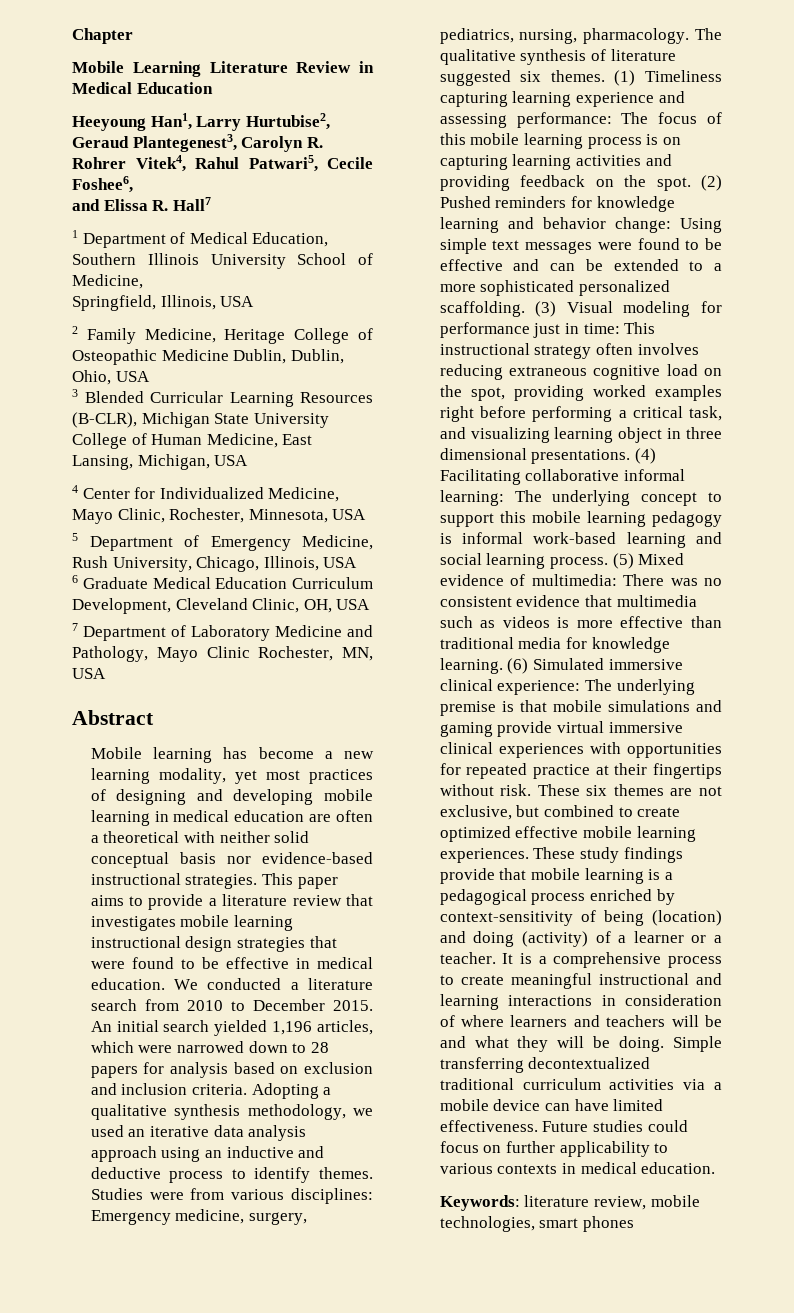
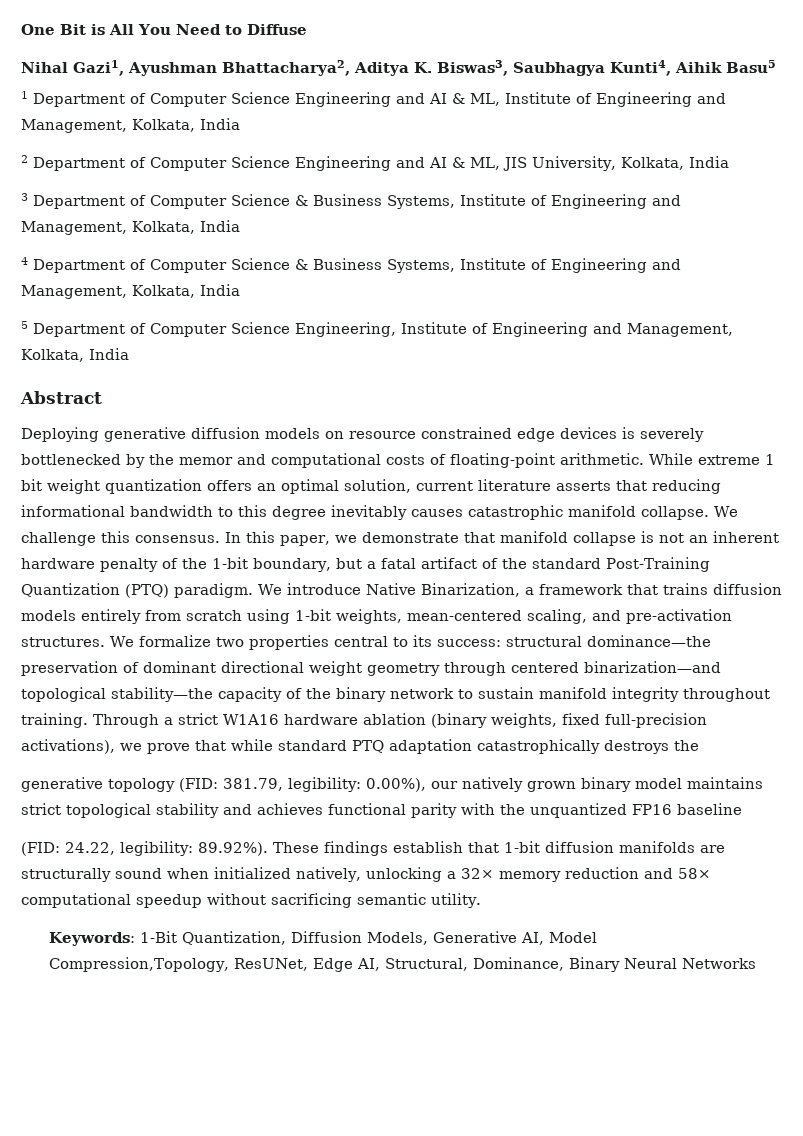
- Chapter
- Mobile Learning Literature Review in Medical Education
- Heeyoung Han1, Larry Hurtubise2, Geraud Plantegenest3, Carolyn R. Rohrer Vitek4, Rahul Patwari5, Cecile Foshee6,
- and Elissa R. Hall7
- 1 Department of Medical Education, Southern Illinois University School of Medicine,
- Springfield, Illinois, USA
- 2 Family Medicine, Heritage College of Osteopathic Medicine Dublin, Dublin, Ohio, USA
- 3 Blended Curricular Learning Resources (B-CLR), Michigan State University College of Human Medicine, East Lansing, Michigan, USA
- 4 Center for Individualized Medicine, Mayo Clinic, Rochester, Minnesota, USA
- 5 Department of Emergency Medicine, Rush University, Chicago, Illinois, USA
- 6 Graduate Medical Education Curriculum Development, Cleveland Clinic, OH, USA
- 7 Department of Laboratory Medicine and Pathology, Mayo Clinic Rochester, MN, USA
+ One Bit is All You Need to Diffuse
+ Nihal Gazi1, Ayushman Bhattacharya2, Aditya K. Biswas3, Saubhagya Kunti4, Aihik Basu5
+ 1 Department of Computer Science Engineering and AI & ML, Institute of Engineering and Management, Kolkata, India
+ 2 Department of Computer Science Engineering and AI & ML, JIS University, Kolkata, India
+ 3 Department of Computer Science & Business Systems, Institute of Engineering and Management, Kolkata, India
+ 4 Department of Computer Science & Business Systems, Institute of Engineering and Management, Kolkata, India
+ 5 Department of Computer Science Engineering, Institute of Engineering and Management, Kolkata, India
  Abstract
- Mobile learning has become a new learning modality, yet most practices of designing and developing mobile learning in medical education are often a theoretical with neither solid conceptual basis nor evidence-based instructional strategies. This paper aims to provide a literature review that investigates mobile learning instructional design strategies that were found to be effective in medical education. We conducted a literature search from 2010 to December 2015. An initial search yielded 1,196 articles, which were narrowed down to 28 papers for analysis based on exclusion and inclusion criteria. Adopting a qualitative synthesis methodology, we used an iterative data analysis approach using an inductive and deductive process to identify themes. Studies were from various disciplines: Emergency medicine, surgery, pediatrics, nursing, pharmacology. The qualitative synthesis of literature suggested six themes. (1) Timeliness capturing learning experience and assessing performance: The focus of this mobile learning process is on capturing learning activities and providing feedback on the spot. (2) Pushed reminders for knowledge learning and behavior change: Using simple text messages were found to be effective and can be extended to a more sophisticated personalized scaffolding. (3) Visual modeling for performance just in time: This instructional strategy often involves reducing extraneous cognitive load on the spot, providing worked examples right before performing a critical task, and visualizing learning object in three dimensional presentations. (4) Facilitating collaborative informal learning: The underlying concept to support this mobile learning pedagogy is informal work-based learning and social learning process. (5) Mixed evidence of multimedia: There was no consistent evidence that multimedia such as videos is more effective than traditional media for knowledge learning. (6) Simulated immersive clinical experience: The underlying premise is that mobile simulations and gaming provide virtual immersive clinical experiences with opportunities for repeated practice at their fingertips without risk. These six themes are not exclusive, but combined to create optimized effective mobile learning experiences. These study findings provide that mobile learning is a pedagogical process enriched by context-sensitivity of being (location) and doing (activity) of a learner or a teacher. It is a comprehensive process to create meaningful instructional and learning interactions in consideration of where learners and teachers will be and what they will be doing. Simple transferring decontextualized traditional curriculum activities via a mobile device can have limited effectiveness. Future studies could focus on further applicability to various contexts in medical education.
- Keywords: literature review, mobile technologies, smart phones
+ Deploying generative diffusion models on resource constrained edge devices is severely bottlenecked by the memor and computational costs of floating-point arithmetic. While extreme 1 bit weight quantization offers an optimal solution, current literature asserts that reducing informational bandwidth to this degree inevitably causes catastrophic manifold collapse. We challenge this consensus. In this paper, we demonstrate that manifold collapse is not an inherent hardware penalty of the 1-bit boundary, but a fatal artifact of the standard Post-Training Quantization (PTQ) paradigm. We introduce Native Binarization, a framework that trains diffusion models entirely from scratch using 1-bit weights, mean-centered scaling, and pre-activation structures. We formalize two properties central to its success: structural dominance—the preservation of dominant directional weight geometry through centered binarization—and topological stability—the capacity of the binary network to sustain manifold integrity throughout training. Through a strict W1A16 hardware ablation (binary weights, fixed full-precision activations), we prove that while standard PTQ adaptation catastrophically destroys the
+ generative topology (FID: 381.79, legibility: 0.00%), our natively grown binary model maintains strict topological stability and achieves functional parity with the unquantized FP16 baseline
+ (FID: 24.22, legibility: 89.92%). These findings establish that 1-bit diffusion manifolds are structurally sound when initialized natively, unlocking a 32× memory reduction and 58× computational speedup without sacrificing semantic utility.
+ Keywords: 1-Bit Quantization, Diffusion Models, Generative AI, Model Compression,Topology, ResUNet, Edge AI, Structural, Dominance, Binary Neural Networks

